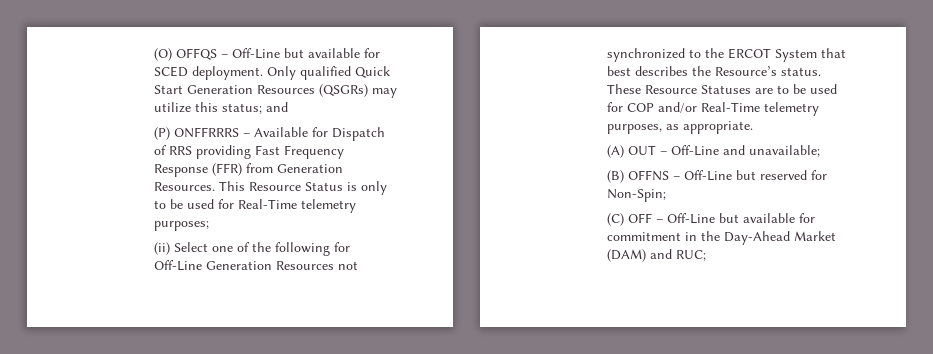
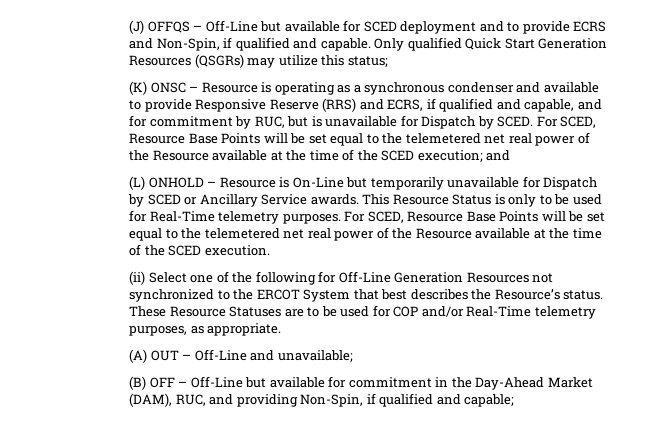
- (O) OFFQS – Off-Line but available for SCED deployment.
+ (J) OFFQS – Off-Line but available for SCED deployment and to provide ECRS and Non-Spin, if qualified and capable.
- Only qualified Quick Start Generation Resources (QSGRs) may utilize this status; and
- (P) ONFFRRRS – Available for Dispatch of RRS providing Fast Frequency Response (FFR) from Generation Resources.
+ Only qualified Quick Start Generation Resources (QSGRs) may utilize this status;
+ (K) ONSC – Resource is operating as a synchronous condenser and available to provide Responsive Reserve (RRS) and ECRS, if qualified and capable, and for commitment by RUC, but is unavailable for Dispatch by SCED. For SCED, Resource Base Points will be set equal to the telemetered net real power of the Resource available at the time of the SCED execution; and
+ (L) ONHOLD – Resource is On-Line but temporarily unavailable for Dispatch by SCED or Ancillary Service awards.
- This Resource Status is only to be used for Real-Time telemetry purposes;
+ This Resource Status is only to be used for Real-Time telemetry purposes. For SCED, Resource Base Points will be set equal to the telemetered net real power of the Resource available at the time of the SCED execution.
- (B) OFFNS – Off-Line but reserved for Non-Spin;
- (C) OFF – Off-Line but available for commitment in the Day-Ahead Market (DAM) and RUC;
+ (B) OFF – Off-Line but available for commitment in the Day-Ahead Market (DAM), RUC, and providing Non-Spin, if qualified and capable;

